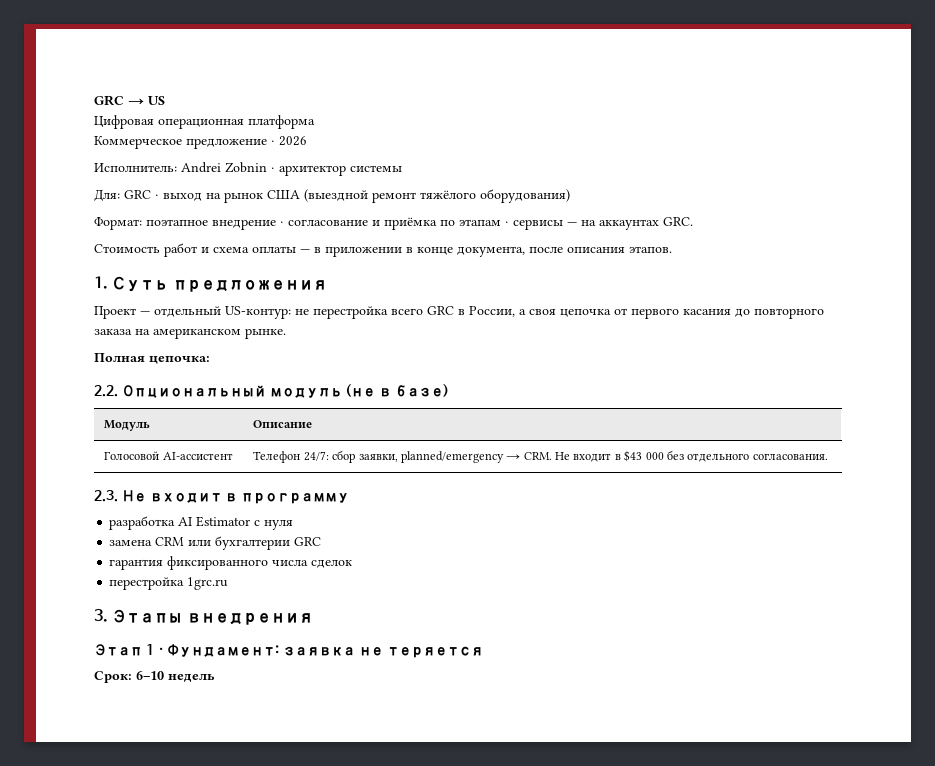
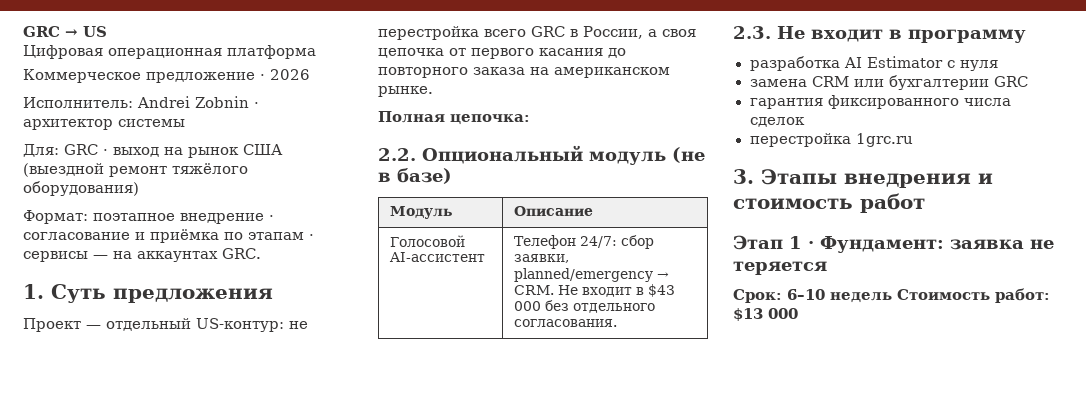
- Стоимость работ и схема оплаты — в приложении в конце документа, после описания этапов.
- 3. Этапы внедрения
+ 3. Этапы внедрения и стоимость работ
- Срок: 6–10 недель
+ Срок: 6–10 недель Стоимость работ: $13 000

